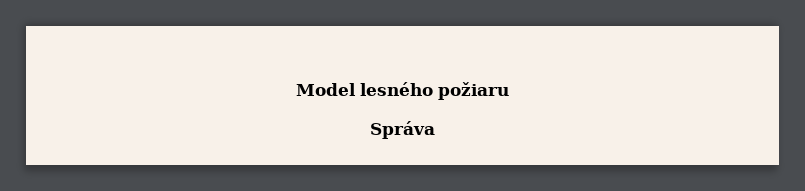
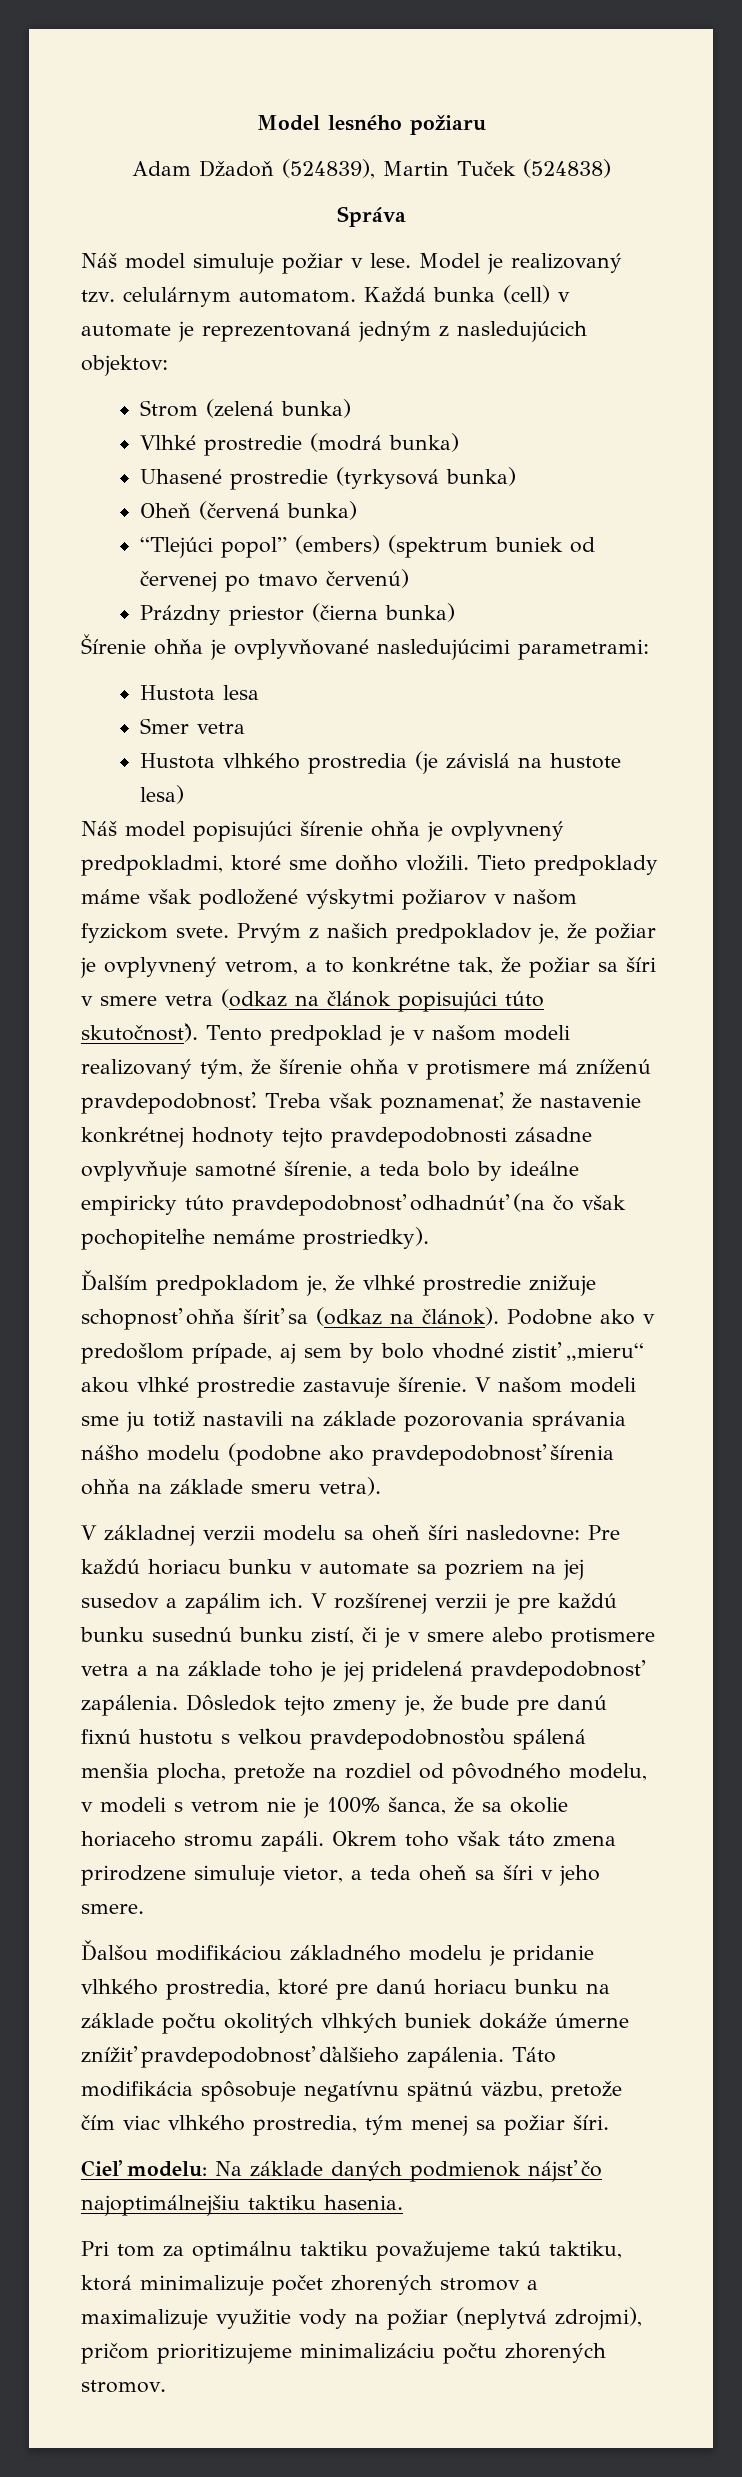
+ Adam Džadoň (524839), Martin Tuček (524838)
  Správa
+ Náš model simuluje požiar v lese. Model je realizovaný tzv. celulárnym automatom. Každá bunka (cell) v automate je reprezentovaná jedným z nasledujúcich objektov:
+ Strom (zelená bunka)
+ Vlhké prostredie (modrá bunka)
+ Uhasené prostredie (tyrkysová bunka)
+ Oheň (červená bunka)
+ “Tlejúci popol” (embers) (spektrum buniek od červenej po tmavo červenú)
+ Prázdny priestor (čierna bunka)
+ Šírenie ohňa je ovplyvňované nasledujúcimi parametrami:
+ Hustota lesa
+ Smer vetra
+ Hustota vlhkého prostredia (je závislá na hustote lesa)
+ Náš model popisujúci šírenie ohňa je ovplyvnený predpokladmi, ktoré sme doňho vložili. Tieto predpoklady máme však podložené výskytmi požiarov v našom fyzickom svete. Prvým z našich predpokladov je, že požiar je ovplyvnený vetrom, a to konkrétne tak, že požiar sa šíri v smere vetra (odkaz na článok popisujúci túto skutočnosť). Tento predpoklad je v našom modeli realizovaný tým, že šírenie ohňa v protismere má zníženú pravdepodobnosť. Treba však poznamenať, že nastavenie konkrétnej hodnoty tejto pravdepodobnosti zásadne ovplyvňuje samotné šírenie, a teda bolo by ideálne empiricky túto pravdepodobnosť odhadnúť (na čo však pochopiteľne nemáme prostriedky).
+ Ďalším predpokladom je, že vlhké prostredie znižuje schopnosť ohňa šíriť sa (odkaz na článok). Podobne ako v predošlom prípade, aj sem by bolo vhodné zistiť „mieru“ akou vlhké prostredie zastavuje šírenie. V našom modeli sme ju totiž nastavili na základe pozorovania správania nášho modelu (podobne ako pravdepodobnosť šírenia ohňa na základe smeru vetra).
+ V základnej verzii modelu sa oheň šíri nasledovne: Pre každú horiacu bunku v automate sa pozriem na jej susedov a zapálim ich. V rozšírenej verzii je pre každú bunku susednú bunku zistí, či je v smere alebo protismere vetra a na základe toho je jej pridelená pravdepodobnosť zapálenia. Dôsledok tejto zmeny je, že bude pre danú fixnú hustotu s veľkou pravdepodobnosťou spálená menšia plocha, pretože na rozdiel od pôvodného modelu, v modeli s vetrom nie je 100% šanca, že sa okolie horiaceho stromu zapáli. Okrem toho však táto zmena prirodzene simuluje vietor, a teda oheň sa šíri v jeho smere.
+ Ďalšou modifikáciou základného modelu je pridanie vlhkého prostredia, ktoré pre danú horiacu bunku na základe počtu okolitých vlhkých buniek dokáže úmerne znížiť pravdepodobnosť ďalšieho zapálenia. Táto modifikácia spôsobuje negatívnu spätnú väzbu, pretože čím viac vlhkého prostredia, tým menej sa požiar šíri.
+ Cieľ modelu: Na základe daných podmienok nájsť čo najoptimálnejšiu taktiku hasenia.
+ Pri tom za optimálnu taktiku považujeme takú taktiku, ktorá minimalizuje počet zhorených stromov a maximalizuje využitie vody na požiar (neplytvá zdrojmi), pričom prioritizujeme minimalizáciu počtu zhorených stromov.

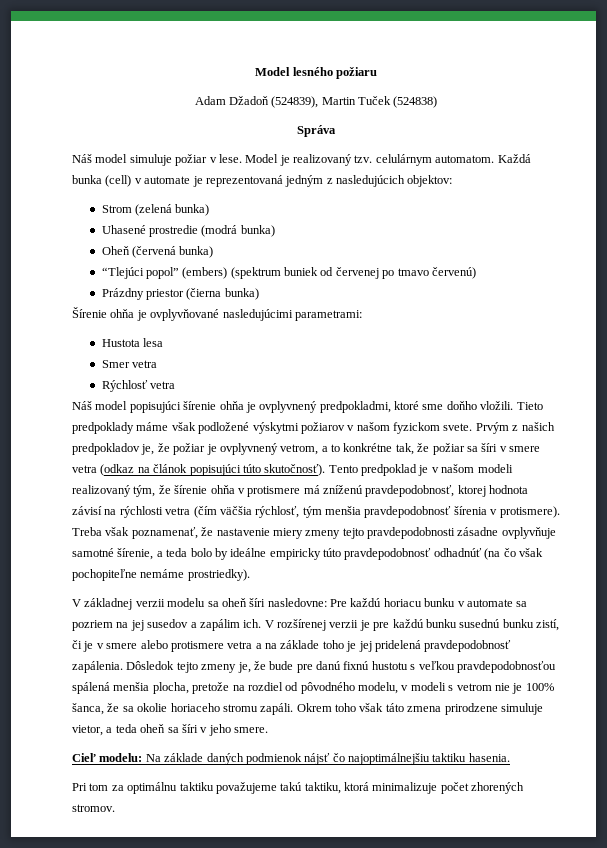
- Vlhké prostredie (modrá bunka)
+ Uhasené prostredie (modrá bunka)
- Uhasené prostredie (tyrkysová bunka)
- Hustota vlhkého prostredia (je závislá na hustote lesa)
+ Rýchlosť vetra
- Tento predpoklad je v našom modeli realizovaný tým, že šírenie ohňa v protismere má zníženú pravdepodobnosť.
+ Tento predpoklad je v našom modeli realizovaný tým, že šírenie ohňa v protismere má zníženú pravdepodobnosť, ktorej hodnota závisí na rýchlosti vetra (čím väčšia rýchlosť, tým menšia pravdepodobnosť šírenia v protismere).
- Treba však poznamenať, že nastavenie konkrétnej hodnoty tejto pravdepodobnosti zásadne ovplyvňuje samotné šírenie, a teda bolo by ideálne empiricky túto pravdepodobnosť odhadnúť (na čo však pochopiteľne nemáme prostriedky).
+ Treba však poznamenať, že nastavenie miery zmeny tejto pravdepodobnosti zásadne ovplyvňuje samotné šírenie, a teda bolo by ideálne empiricky túto pravdepodobnosť odhadnúť (na čo však pochopiteľne nemáme prostriedky).
- Ďalším predpokladom je, že vlhké prostredie znižuje schopnosť ohňa šíriť sa (odkaz na článok). Podobne ako v predošlom prípade, aj sem by bolo vhodné zistiť „mieru“ akou vlhké prostredie zastavuje šírenie. V našom modeli sme ju totiž nastavili na základe pozorovania správania nášho modelu (podobne ako pravdepodobnosť šírenia ohňa na základe smeru vetra).
- Ďalšou modifikáciou základného modelu je pridanie vlhkého prostredia, ktoré pre danú horiacu bunku na základe počtu okolitých vlhkých buniek dokáže úmerne znížiť pravdepodobnosť ďalšieho zapálenia. Táto modifikácia spôsobuje negatívnu spätnú väzbu, pretože čím viac vlhkého prostredia, tým menej sa požiar šíri.
- Pri tom za optimálnu taktiku považujeme takú taktiku, ktorá minimalizuje počet zhorených stromov a maximalizuje využitie vody na požiar (neplytvá zdrojmi), pričom prioritizujeme minimalizáciu počtu zhorených stromov.
+ Pri tom za optimálnu taktiku považujeme takú taktiku, ktorá minimalizuje počet zhorených stromov.

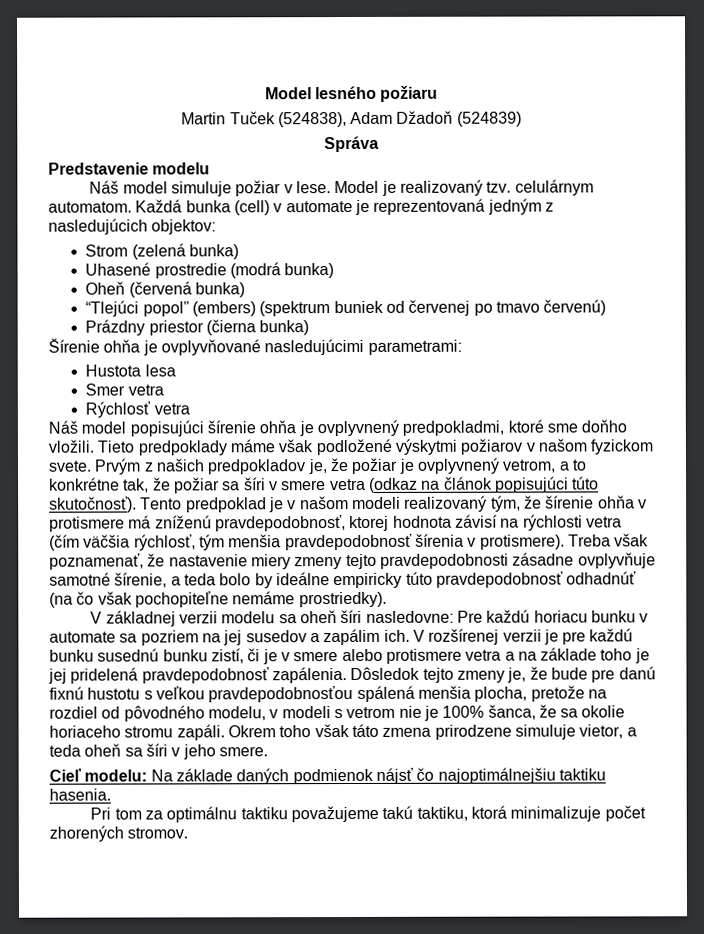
- Adam Džadoň (524839), Martin Tuček (524838)
+ Martin Tuček (524838), Adam Džadoň (524839)
+ Predstavenie modelu

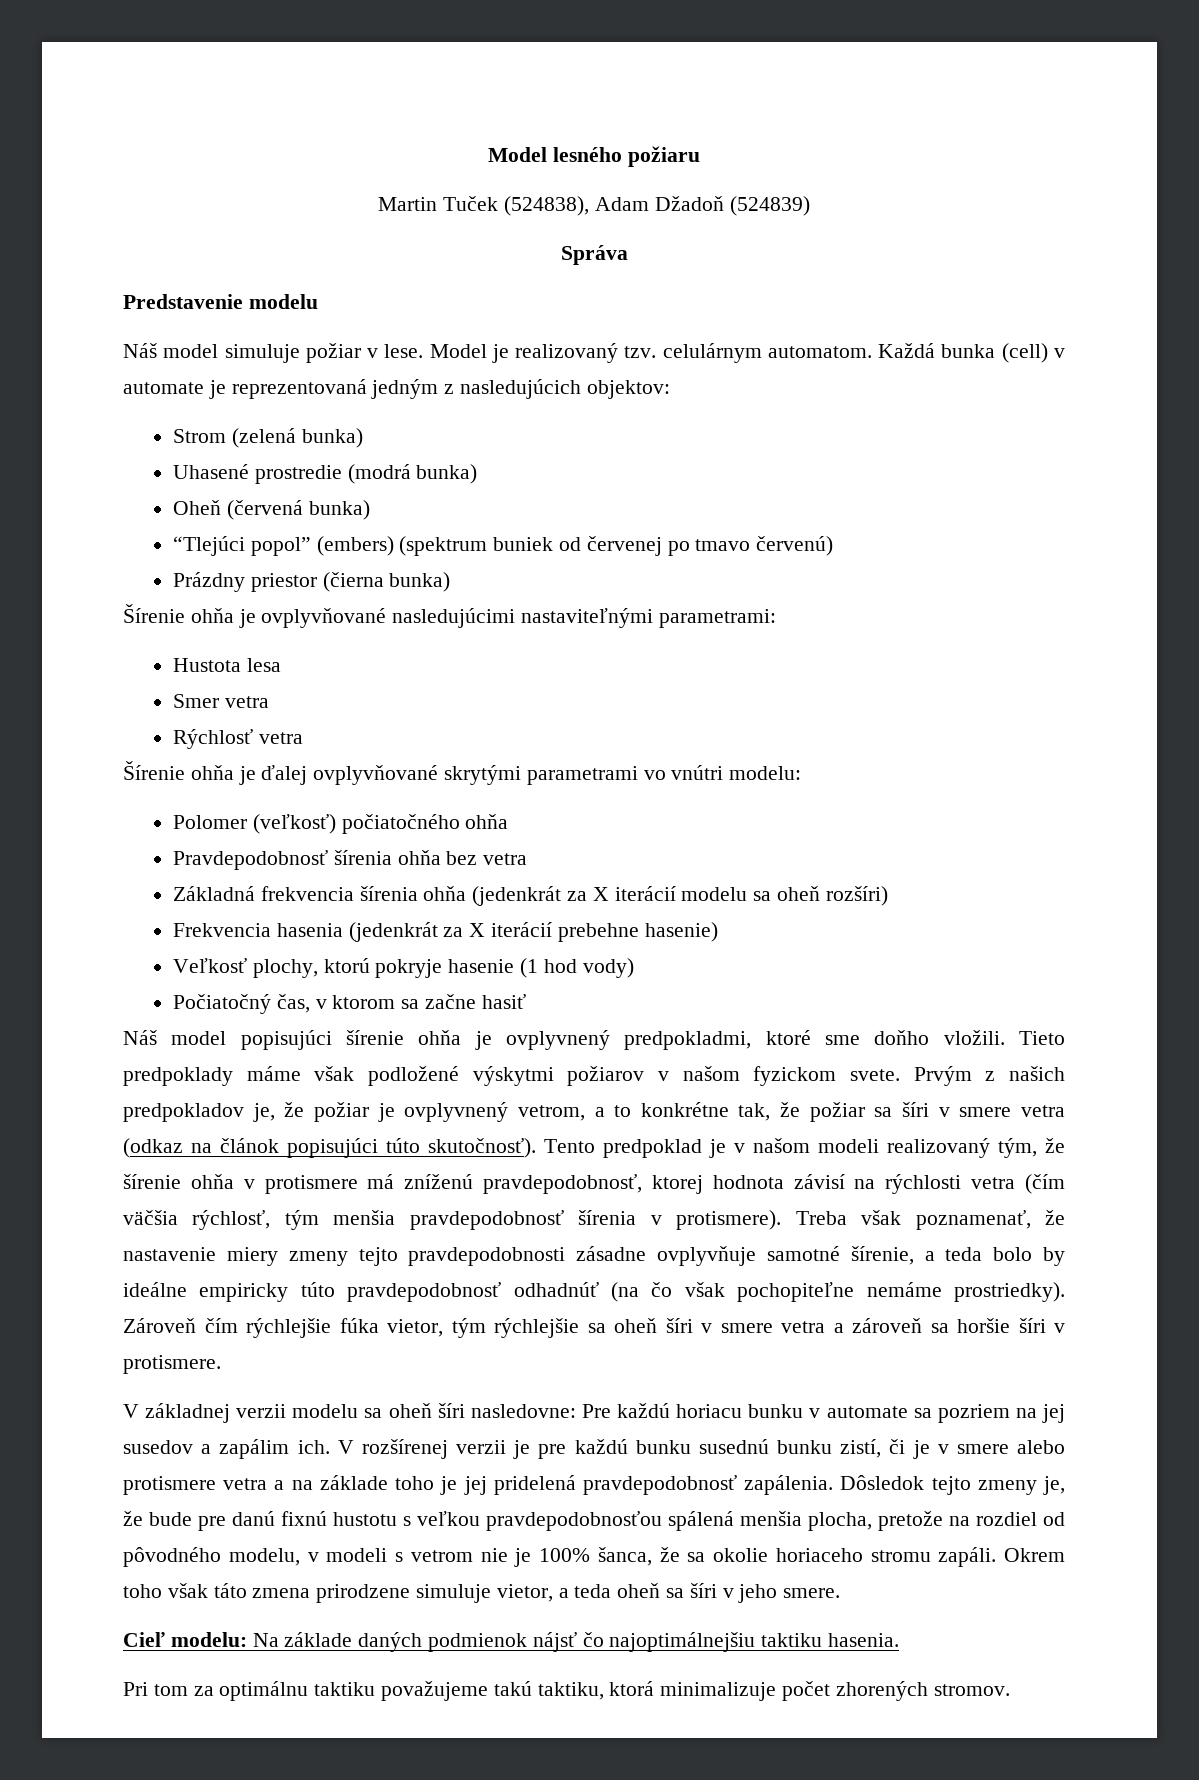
- Šírenie ohňa je ovplyvňované nasledujúcimi parametrami:
+ Šírenie ohňa je ovplyvňované nasledujúcimi nastaviteľnými parametrami:
+ Šírenie ohňa je ďalej ovplyvňované skrytými parametrami vo vnútri modelu:
+ Polomer (veľkosť) počiatočného ohňa
+ Pravdepodobnosť šírenia ohňa bez vetra
+ Základná frekvencia šírenia ohňa (jedenkrát za X iterácií modelu sa oheň rozšíri)
+ Frekvencia hasenia (jedenkrát za X iterácií prebehne hasenie)
+ Veľkosť plochy, ktorú pokryje hasenie (1 hod vody)
+ Počiatočný čas, v ktorom sa začne hasiť
+ Zároveň čím rýchlejšie fúka vietor, tým rýchlejšie sa oheň šíri v smere vetra a zároveň sa horšie šíri v protismere.

